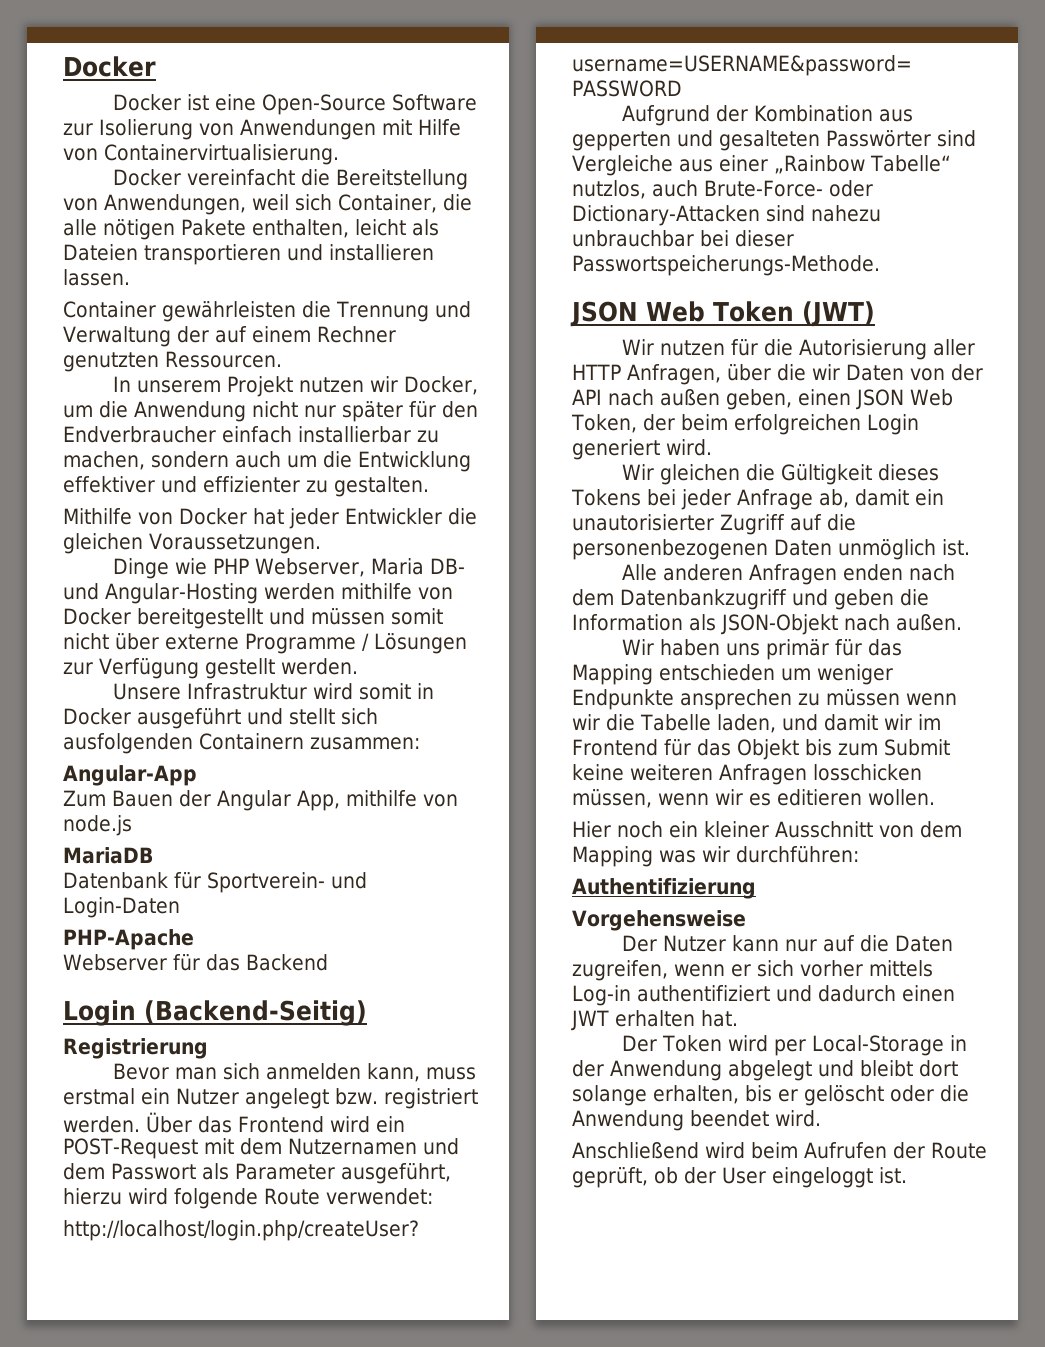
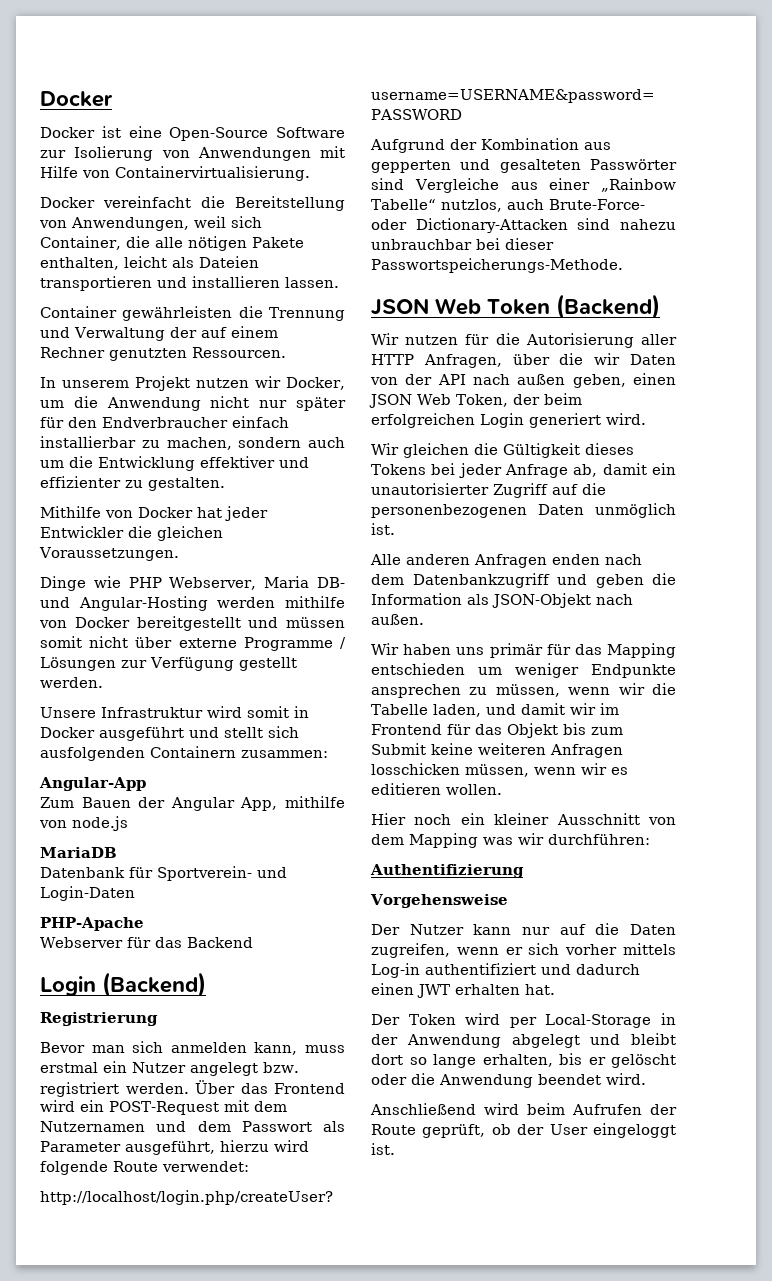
- Login (Backend-Seitig)
+ Login (Backend)
- JSON Web Token (JWT)
+ JSON Web Token (Backend)
- Wir haben uns primär für das Mapping entschieden um weniger Endpunkte ansprechen zu müssen wenn wir die Tabelle laden, und damit wir im Frontend für das Objekt bis zum Submit keine weiteren Anfragen losschicken müssen, wenn wir es editieren wollen.
+ Wir haben uns primär für das Mapping entschieden um weniger Endpunkte ansprechen zu müssen, wenn wir die Tabelle laden, und damit wir im Frontend für das Objekt bis zum Submit keine weiteren Anfragen losschicken müssen, wenn wir es editieren wollen.
- Der Token wird per Local-Storage in der Anwendung abgelegt und bleibt dort solange erhalten, bis er gelöscht oder die Anwendung beendet wird.
+ Der Token wird per Local-Storage in der Anwendung abgelegt und bleibt dort so lange erhalten, bis er gelöscht oder die Anwendung beendet wird.

